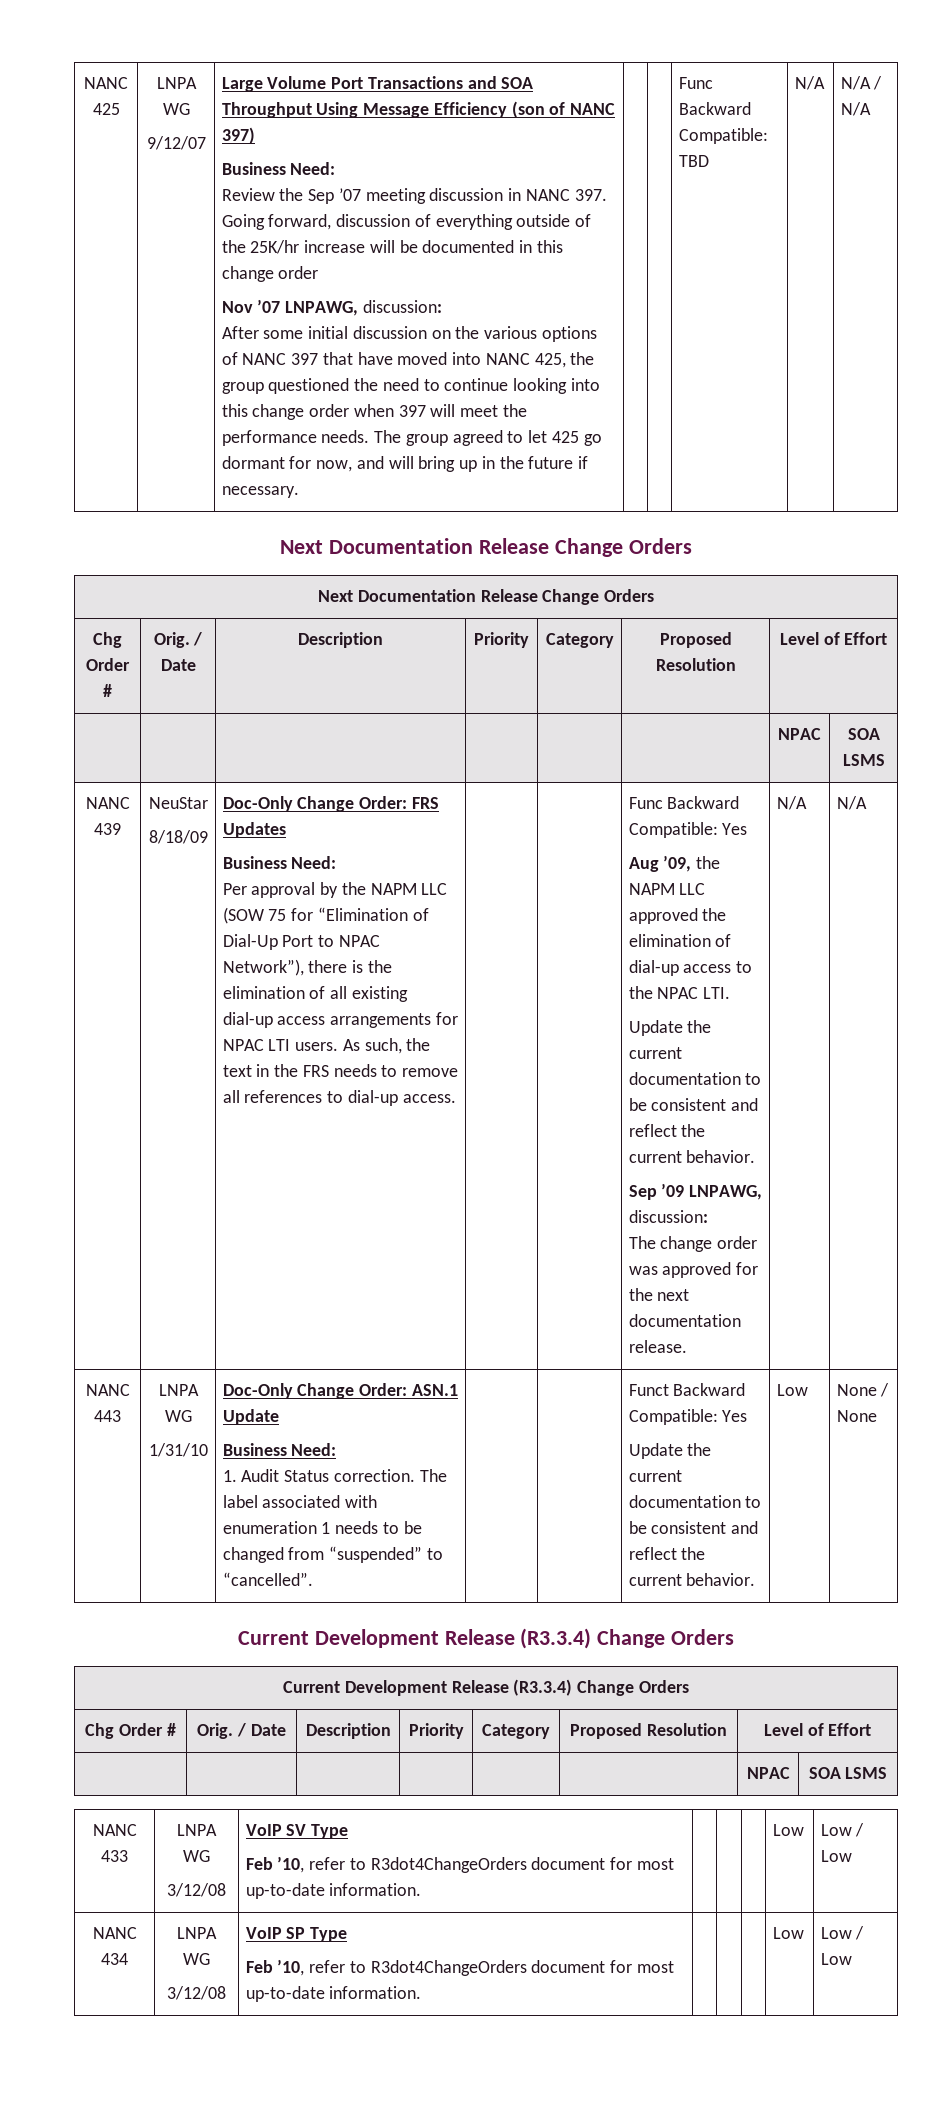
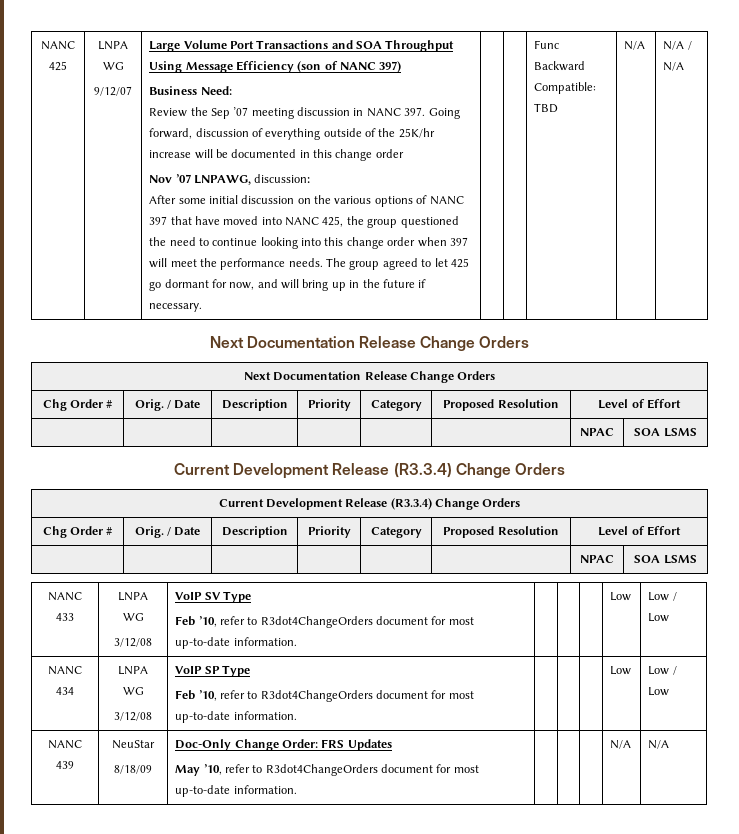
- NANC 439 | NeuStar
- 8/18/09 | Doc-Only Change Order: FRS Updates
- Business Need:
- Per approval by the NAPM LLC (SOW 75 for “Elimination of Dial-Up Port to NPAC Network”), there is the elimination of all existing dial-up access arrangements for NPAC LTI users. As such, the text in the FRS needs to remove all references to dial-up access. | | | Func Backward Compatible: Yes
- Aug ’09, the NAPM LLC approved the elimination of dial-up access to the NPAC LTI.
- Update the current documentation to be consistent and reflect the current behavior.
- Sep ’09 LNPAWG, discussion:
- The change order was approved for the next documentation release. | N/A | N/A
- NANC 443 | LNPA WG
- 1/31/10 | Doc-Only Change Order: ASN.1 Update
- Business Need:
- 1. Audit Status correction. The label associated with enumeration 1 needs to be changed from “suspended” to “cancelled”. | | | Funct Backward Compatible: Yes
- Update the current documentation to be consistent and reflect the current behavior. | Low | None / None
+ NANC 439 | NeuStar
+ 8/18/09 | Doc-Only Change Order: FRS Updates
+ May ’10, refer to R3dot4ChangeOrders document for most up-to-date information. | | | | N/A | N/A

